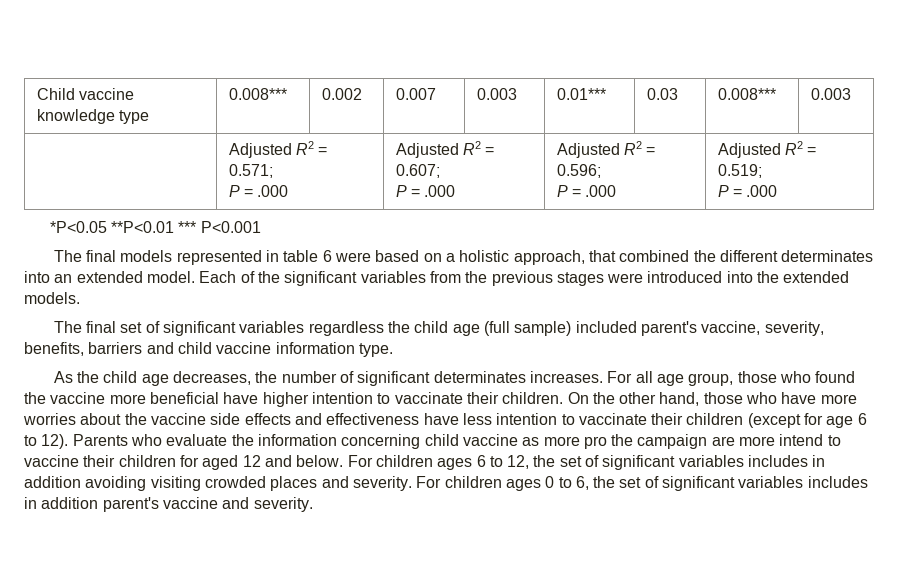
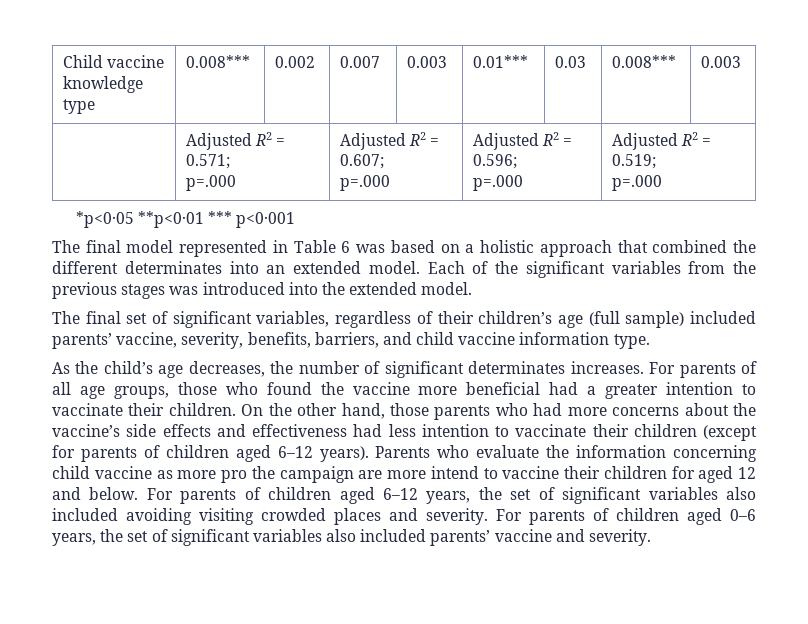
  | Adjusted R2 = 0.571;
- P = .000 | Adjusted R2 = 0.607;
- P = .000 | Adjusted R2 = 0.596;
- P = .000 | Adjusted R2 = 0.519;
- P = .000
- *P<0.05 **P<0.01 *** P<0.001
- The final models represented in table 6 were based on a holistic approach, that combined the different determinates into an extended model.
+ p=.000 | Adjusted R2 = 0.607;
+ p=.000 | Adjusted R2 = 0.596;
+ p=.000 | Adjusted R2 = 0.519;
+ p=.000
+ *p<0·05 **p<0·01 *** p<0·001
+ The final model represented in Table 6 was based on a holistic approach that combined the different determinates into an extended model.
- Each of the significant variables from the previous stages were introduced into the extended models.
+ Each of the significant variables from the previous stages was introduced into the extended model.
- The final set of significant variables regardless the child age (full sample) included parent's vaccine, severity, benefits, barriers and child vaccine information type.
+ The final set of significant variables, regardless of their children’s age (full sample) included parents’ vaccine, severity, benefits, barriers, and child vaccine information type.
- As the child age decreases, the number of significant determinates increases.
+ As the child’s age decreases, the number of significant determinates increases.
- For all age group, those who found the vaccine more beneficial have higher intention to vaccinate their children.
+ For parents of all age groups, those who found the vaccine more beneficial had a greater intention to vaccinate their children.
- On the other hand, those who have more worries about the vaccine side effects and effectiveness have less intention to vaccinate their children (except for age 6 to 12).
+ On the other hand, those parents who had more concerns about the vaccine’s side effects and effectiveness had less intention to vaccinate their children (except for parents of children aged 6–12 years).
- For children ages 6 to 12, the set of significant variables includes in addition avoiding visiting crowded places and severity.
+ For parents of children aged 6–12 years, the set of significant variables also included avoiding visiting crowded places and severity.
- For children ages 0 to 6, the set of significant variables includes in addition parent's vaccine and severity.
+ For parents of children aged 0–6 years, the set of significant variables also included parents’ vaccine and severity.

